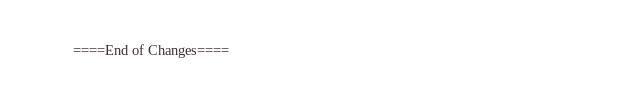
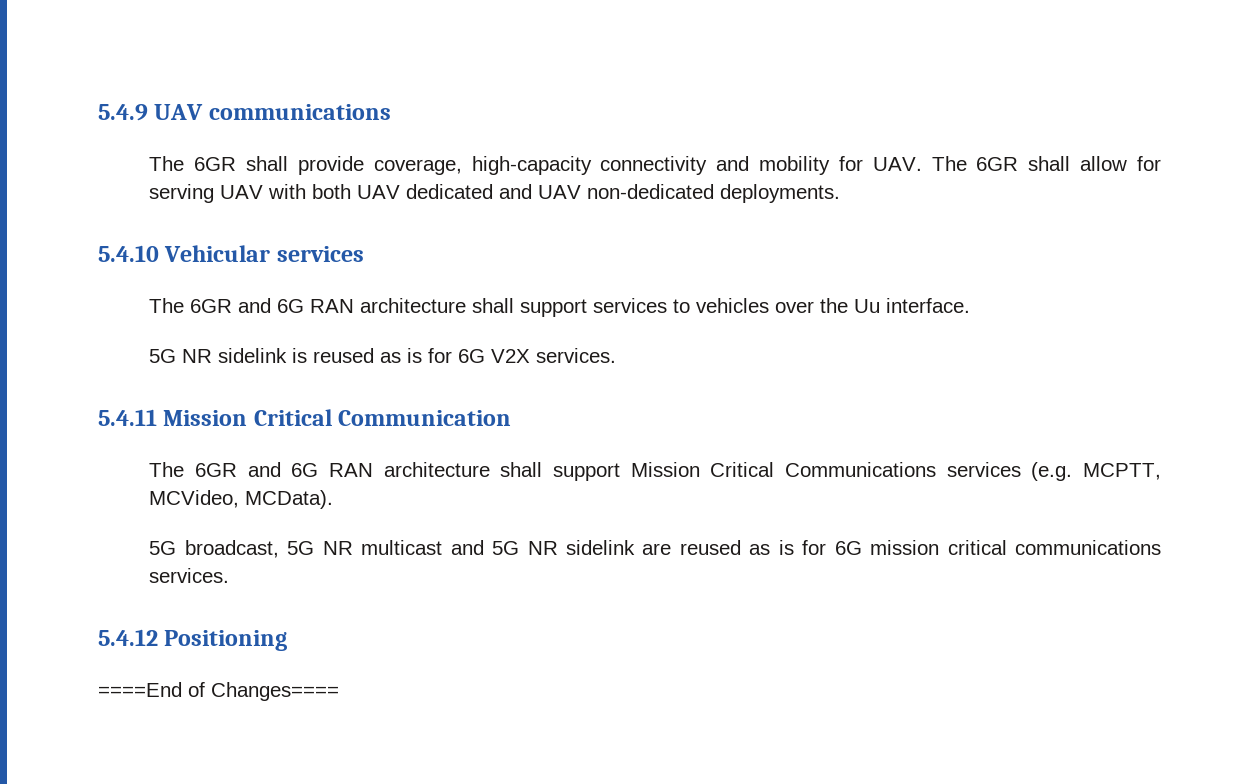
+ 5.4.9 UAV communications
+ The 6GR shall provide coverage, high-capacity connectivity and mobility for UAV. The 6GR shall allow for serving UAV with both UAV dedicated and UAV non-dedicated deployments.
+ 5.4.10 Vehicular services
+ The 6GR and 6G RAN architecture shall support services to vehicles over the Uu interface.
+ 5G NR sidelink is reused as is for 6G V2X services.
+ 5.4.11 Mission Critical Communication
+ The 6GR and 6G RAN architecture shall support Mission Critical Communications services (e.g. MCPTT, MCVideo, MCData).
+ 5G broadcast, 5G NR multicast and 5G NR sidelink are reused as is for 6G mission critical communications services.
+ 5.4.12 Positioning

